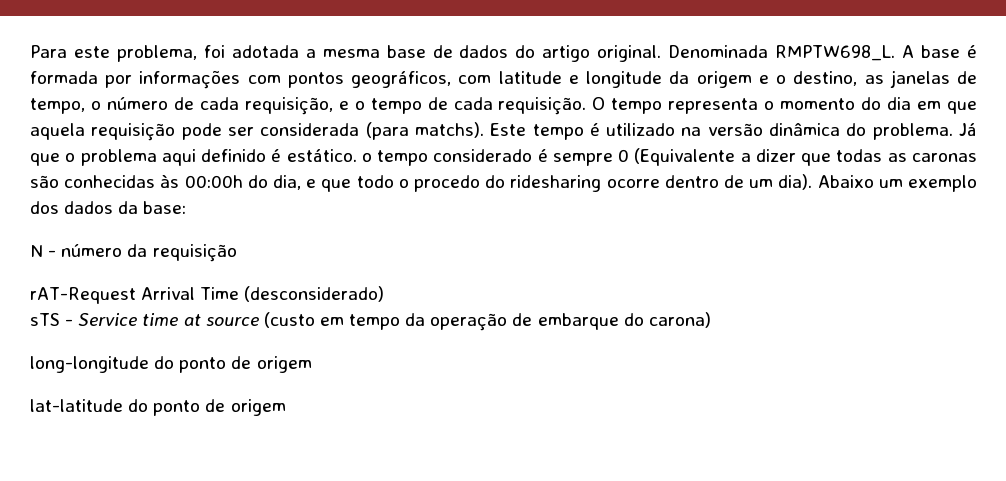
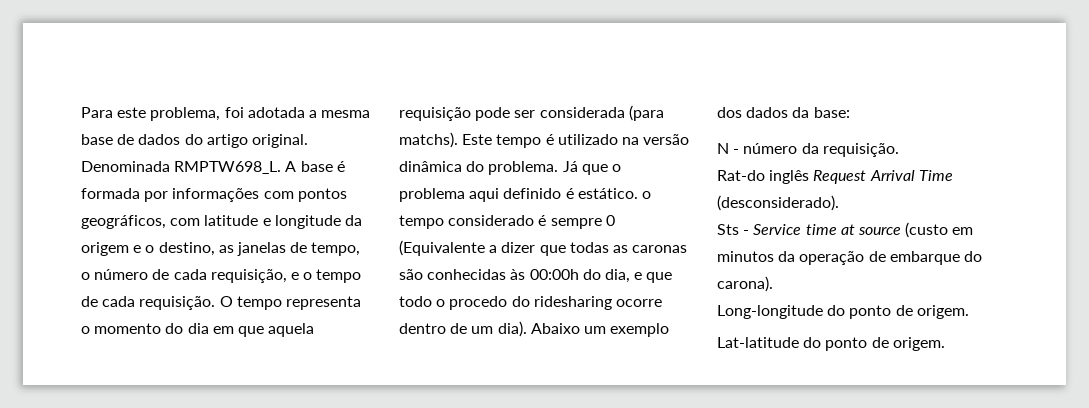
- N - número da requisição
- rAT-Request Arrival Time (desconsiderado)
- sTS - Service time at source (custo em tempo da operação de embarque do carona)
- long-longitude do ponto de origem
- lat-latitude do ponto de origem
+ N - número da requisição.
+ Rat-do inglês Request Arrival Time (desconsiderado).
+ Sts - Service time at source (custo em minutos da operação de embarque do carona).
+ Long-longitude do ponto de origem.
+ Lat-latitude do ponto de origem.

